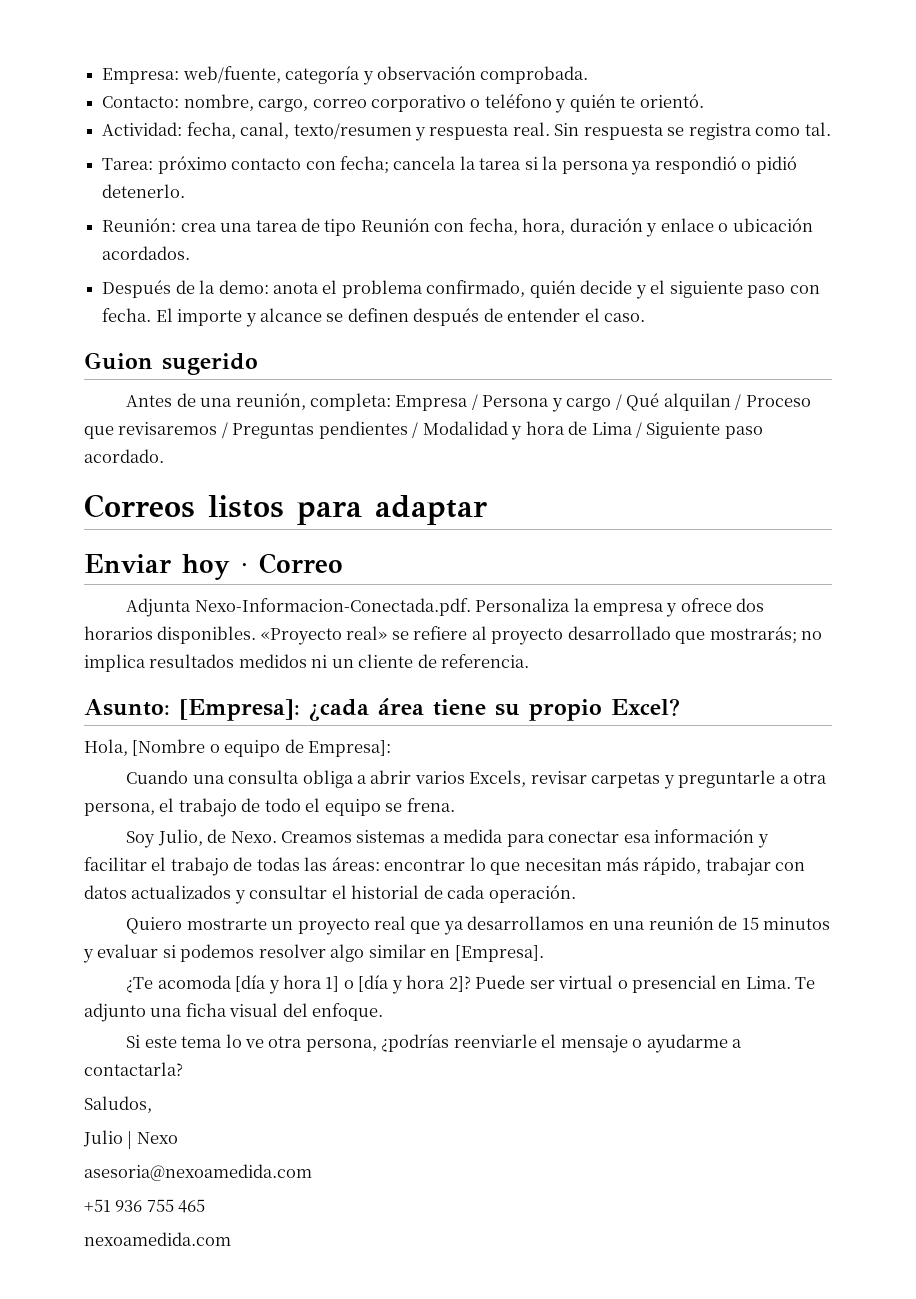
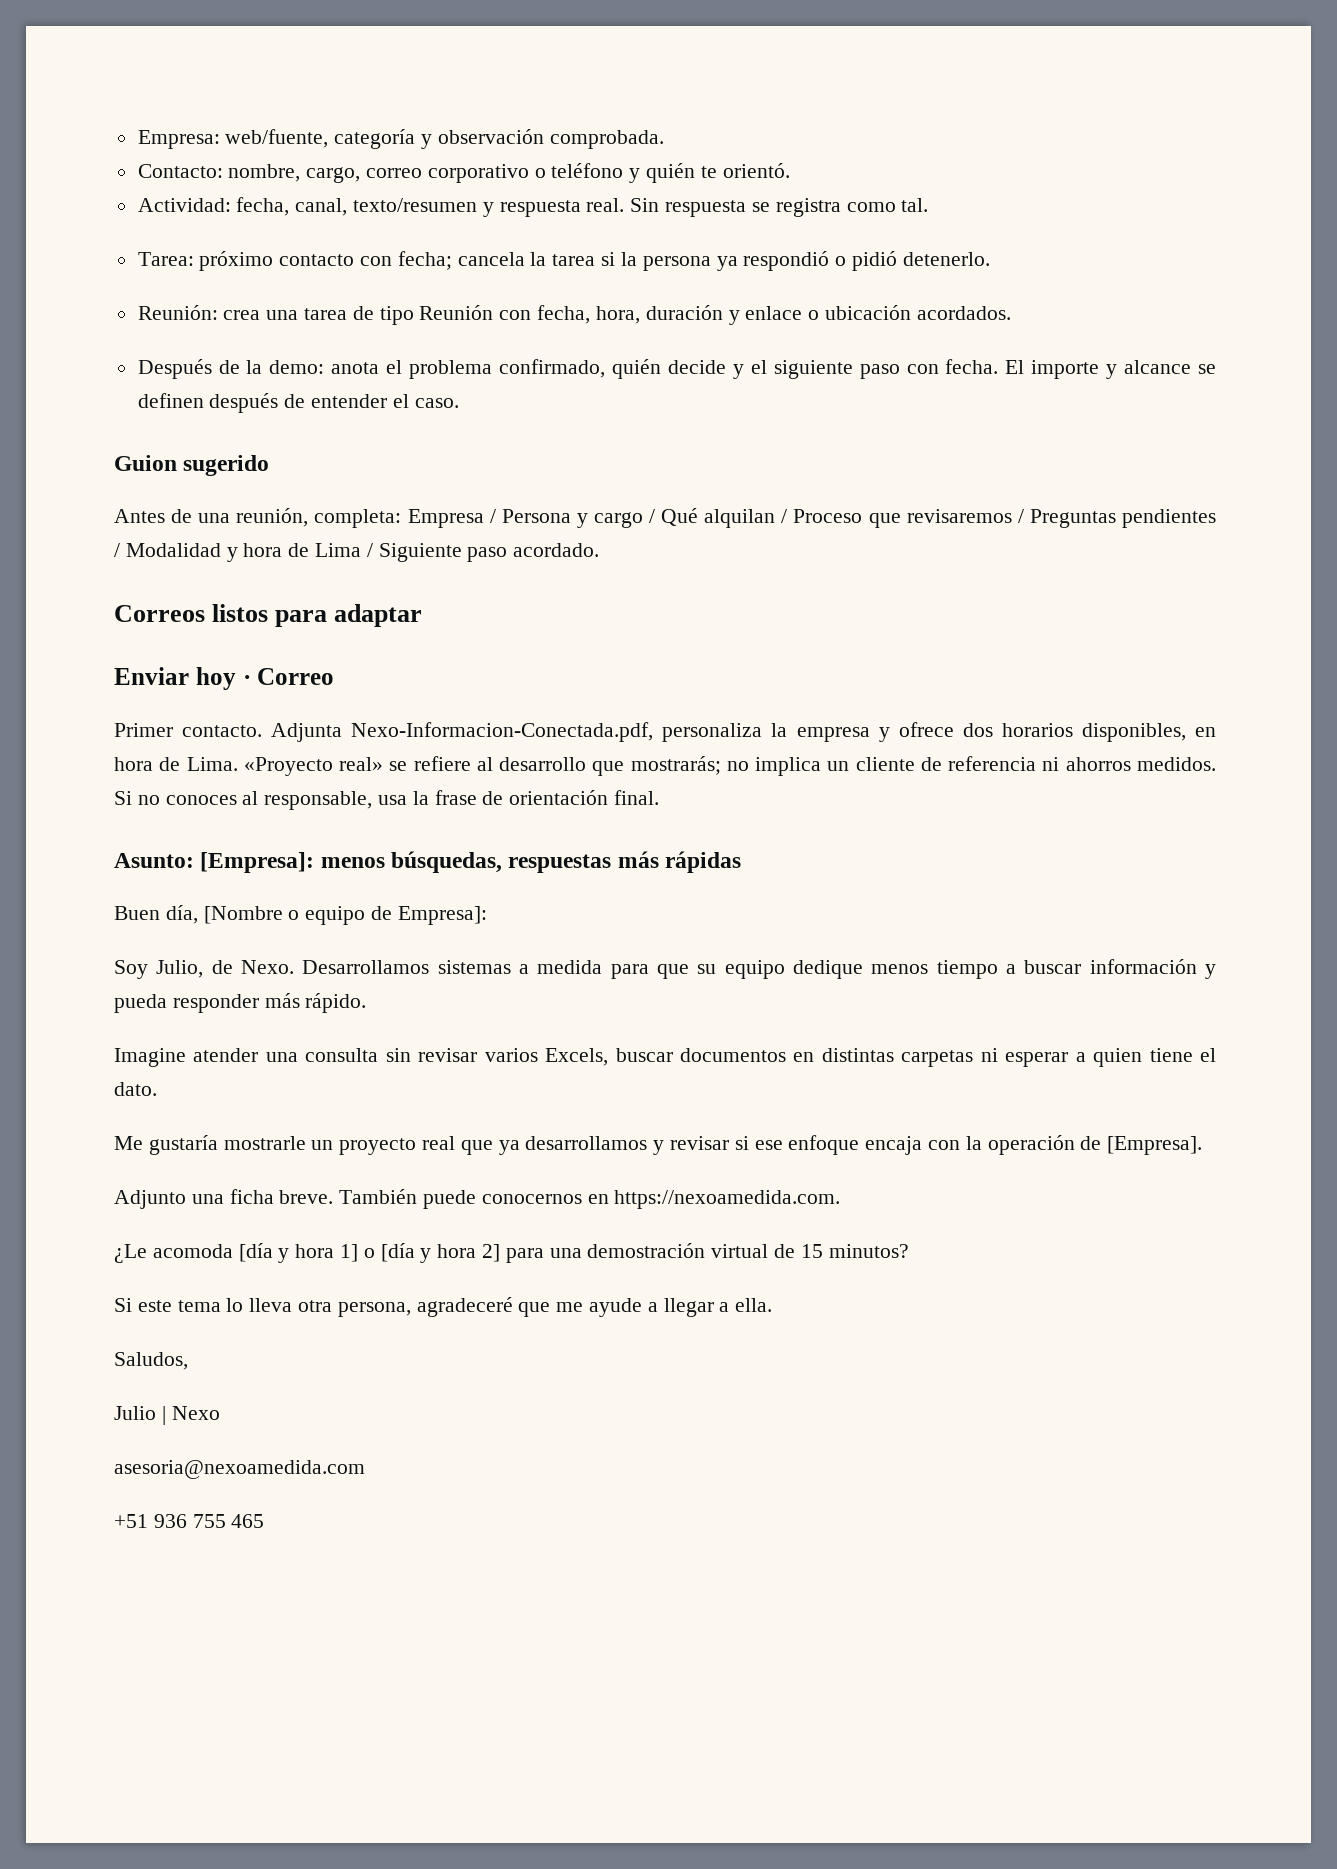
- Adjunta Nexo-Informacion-Conectada.pdf. Personaliza la empresa y ofrece dos horarios disponibles.
+ Primer contacto. Adjunta Nexo-Informacion-Conectada.pdf, personaliza la empresa y ofrece dos horarios disponibles, en hora de Lima.
- «Proyecto real» se refiere al proyecto desarrollado que mostrarás; no implica resultados medidos ni un cliente de referencia.
- Asunto: [Empresa]: ¿cada área tiene su propio Excel?
- Hola, [Nombre o equipo de Empresa]:
+ «Proyecto real» se refiere al desarrollo que mostrarás; no implica un cliente de referencia ni ahorros medidos. Si no conoces al responsable, usa la frase de orientación final.
+ Asunto: [Empresa]: menos búsquedas, respuestas más rápidas
+ Buen día, [Nombre o equipo de Empresa]:
- Cuando una consulta obliga a abrir varios Excels, revisar carpetas y preguntarle a otra persona, el trabajo de todo el equipo se frena.
- Creamos sistemas a medida para conectar esa información y facilitar el trabajo de todas las áreas: encontrar lo que necesitan más rápido, trabajar con datos actualizados y consultar el historial de cada operación.
- Quiero mostrarte un proyecto real que ya desarrollamos en una reunión de 15 minutos y evaluar si podemos resolver algo similar en [Empresa].
- ¿Te acomoda [día y hora 1] o [día y hora 2]? Puede ser virtual o presencial en Lima. Te adjunto una ficha visual del enfoque.
+ Desarrollamos sistemas a medida para que su equipo dedique menos tiempo a buscar información y pueda responder más rápido.
+ Imagine atender una consulta sin revisar varios Excels, buscar documentos en distintas carpetas ni esperar a quien tiene el dato.
+ Me gustaría mostrarle un proyecto real que ya desarrollamos y revisar si ese enfoque encaja con la operación de [Empresa].
+ Adjunto una ficha breve. También puede conocernos en https://nexoamedida.com.
+ ¿Le acomoda [día y hora 1] o [día y hora 2] para una demostración virtual de 15 minutos?
- Si este tema lo ve otra persona, ¿podrías reenviarle el mensaje o ayudarme a contactarla?
+ Si este tema lo lleva otra persona, agradeceré que me ayude a llegar a ella.
- nexoamedida.com

